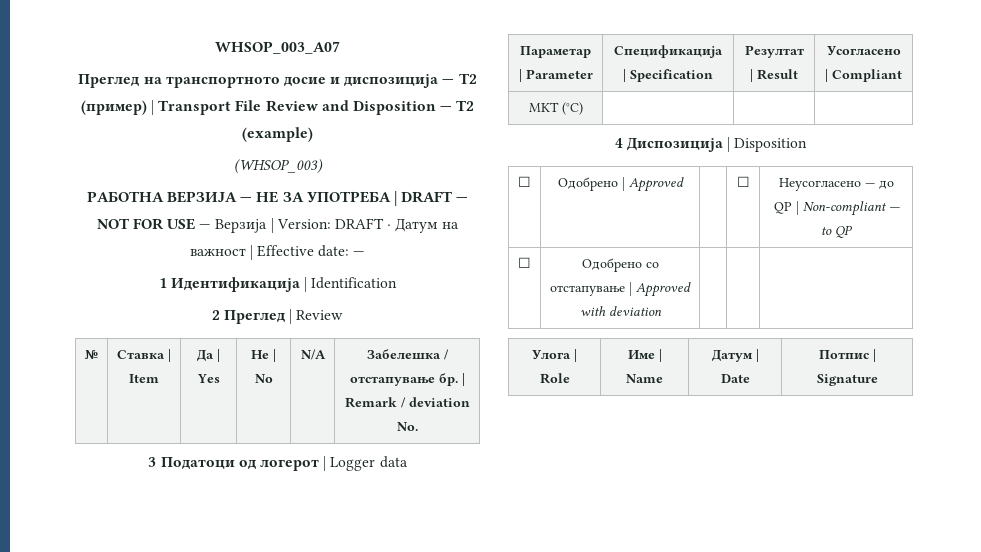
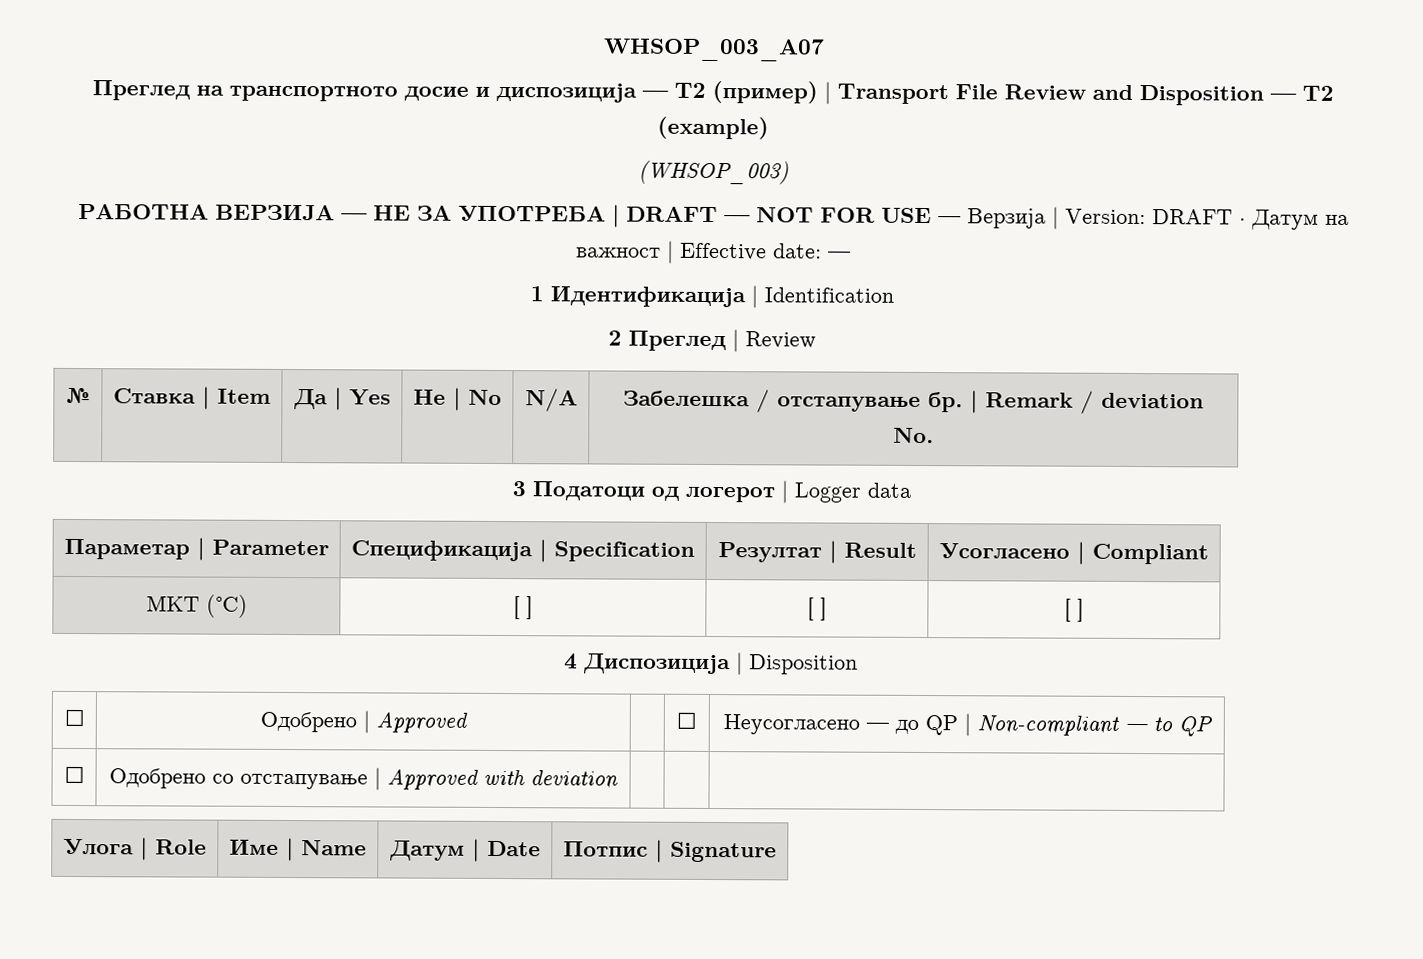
- MKT (°C) | | |
+ MKT (°C) | [ ] | [ ] | [ ]

